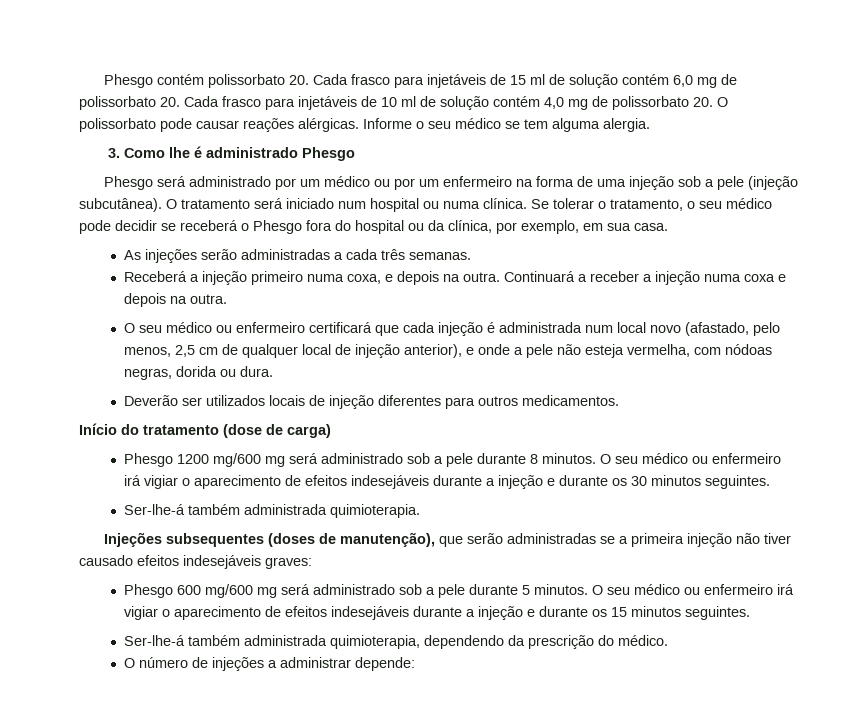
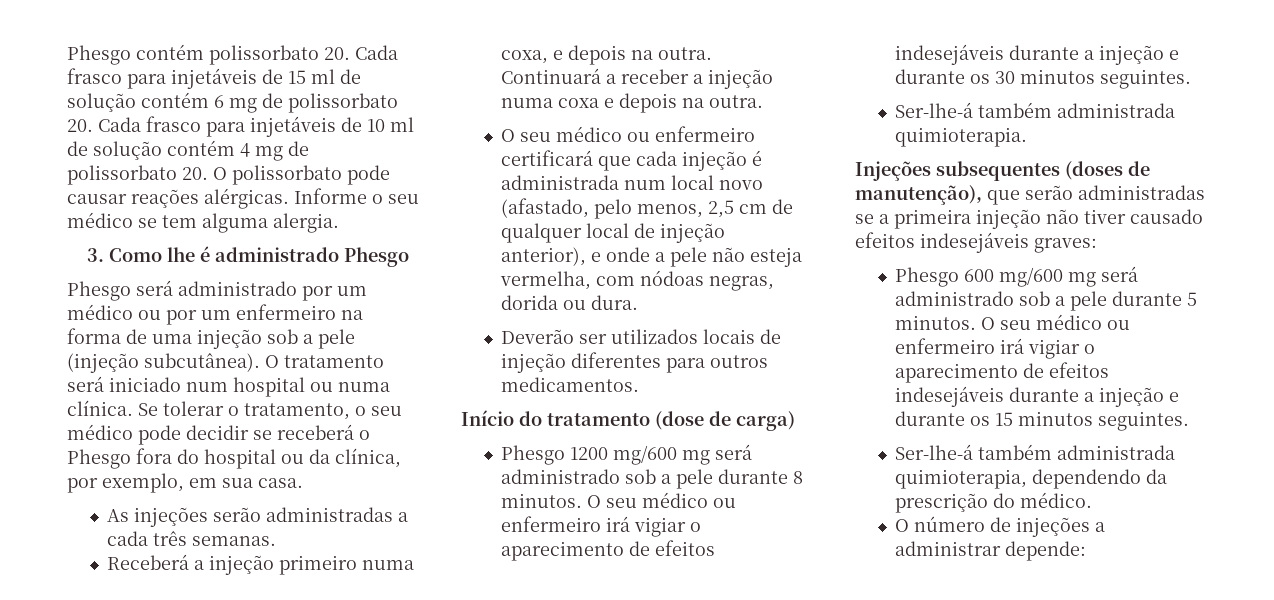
- Phesgo contém polissorbato 20. Cada frasco para injetáveis de 15 ml de solução contém 6,0 mg de polissorbato 20. Cada frasco para injetáveis de 10 ml de solução contém 4,0 mg de polissorbato 20. O polissorbato pode causar reações alérgicas.
+ Phesgo contém polissorbato 20. Cada frasco para injetáveis de 15 ml de solução contém 6 mg de polissorbato 20. Cada frasco para injetáveis de 10 ml de solução contém 4 mg de polissorbato 20. O polissorbato pode causar reações alérgicas.

